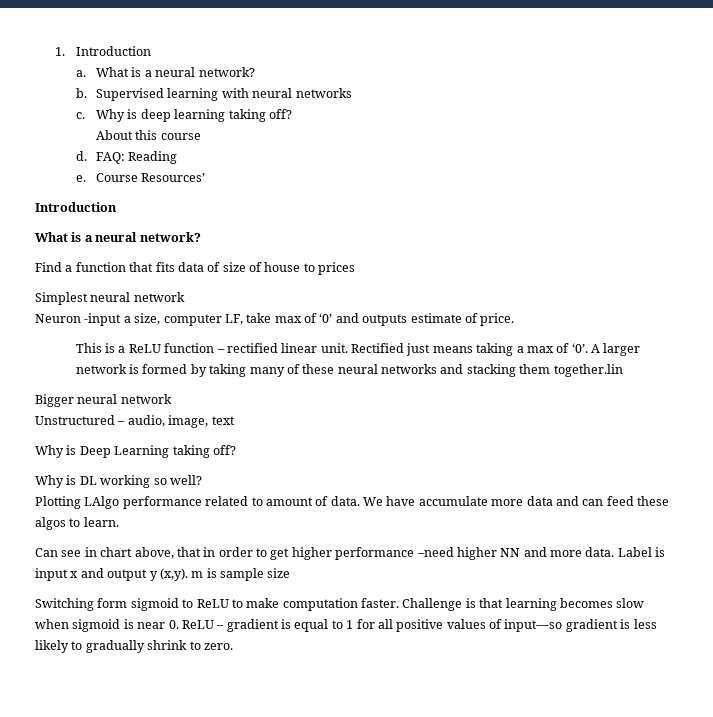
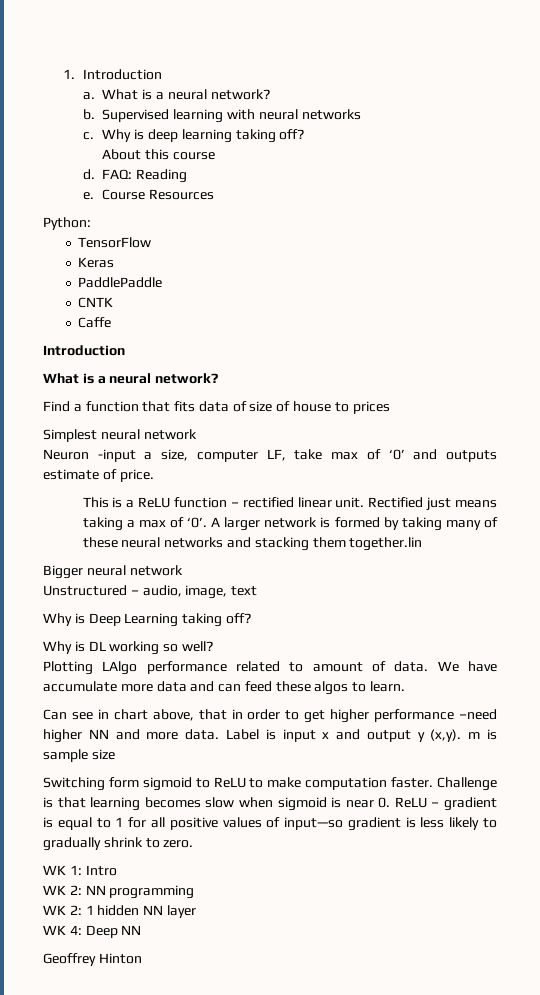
- Course Resources’
+ Course Resources
+ Python:
+ TensorFlow
+ Keras
+ PaddlePaddle
+ CNTK
+ Caffe
+ WK 1: Intro
+ WK 2: NN programming
+ WK 2: 1 hidden NN layer
+ WK 4: Deep NN
+ Geoffrey Hinton

